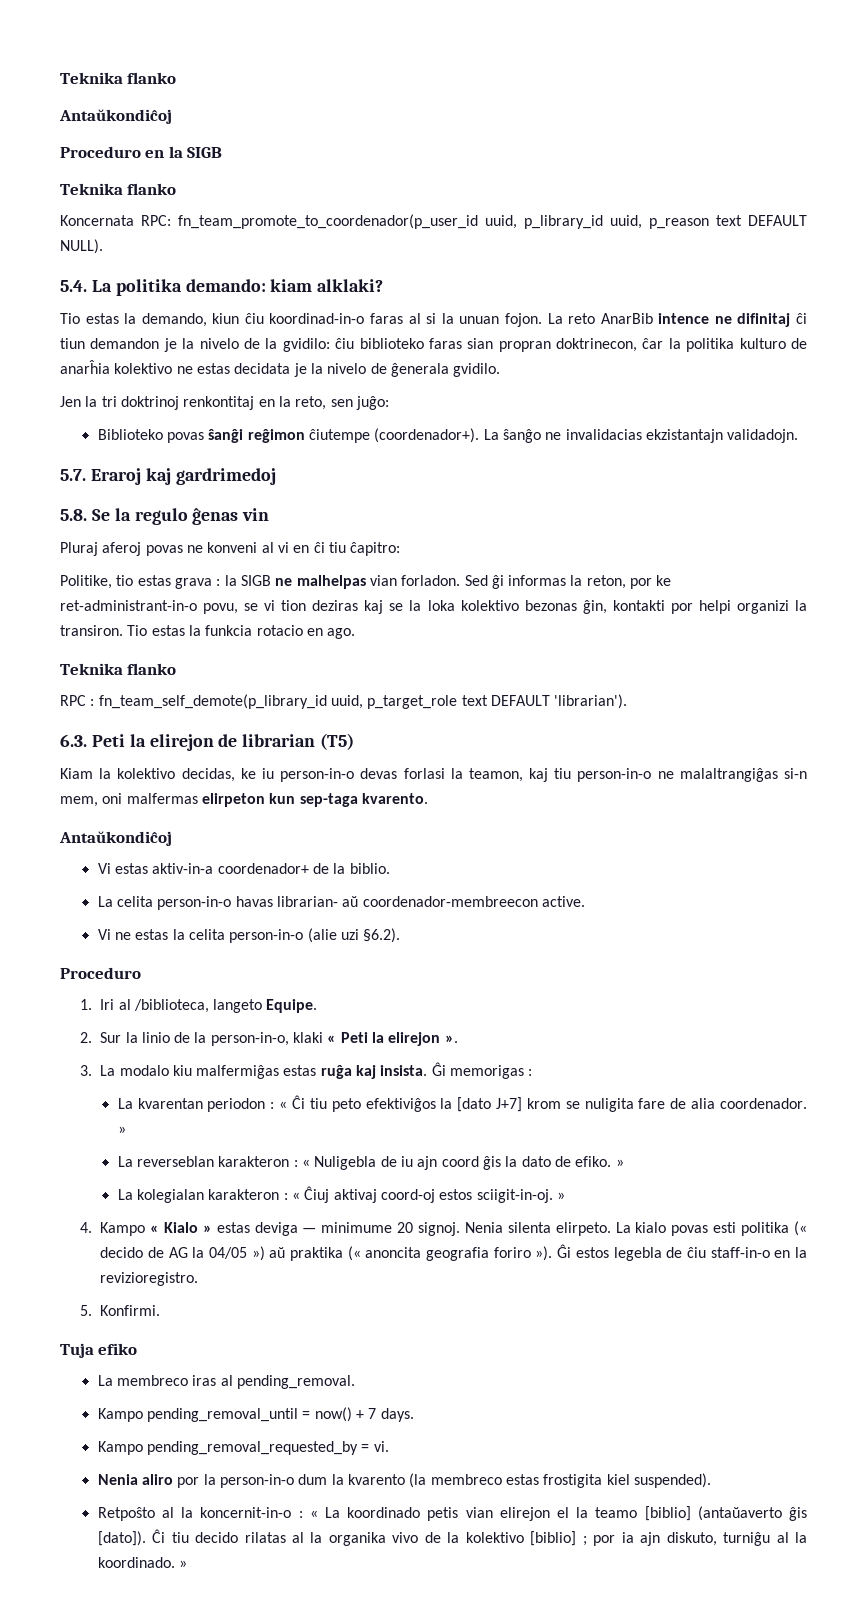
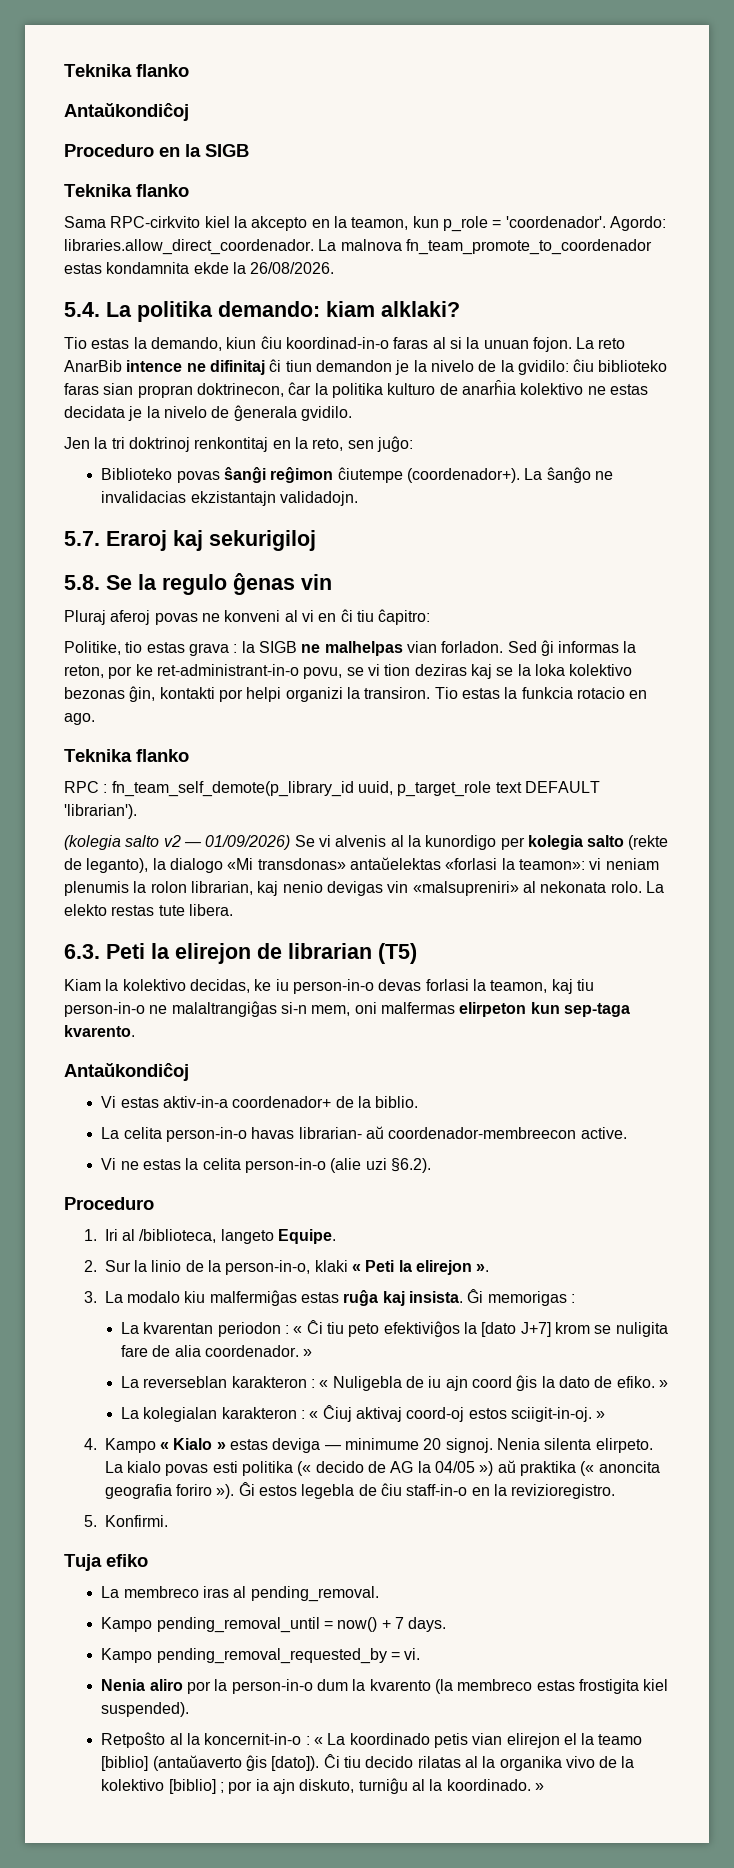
- Koncernata RPC: fn_team_promote_to_coordenador(p_user_id uuid, p_library_id uuid, p_reason text DEFAULT NULL).
+ Sama RPC-cirkvito kiel la akcepto en la teamon, kun p_role = 'coordenador'. Agordo: libraries.allow_direct_coordenador. La malnova fn_team_promote_to_coordenador estas kondamnita ekde la 26/08/2026.
- 5.7. Eraroj kaj gardrimedoj
+ 5.7. Eraroj kaj sekurigiloj
+ (kolegia salto v2 — 01/09/2026) Se vi alvenis al la kunordigo per kolegia salto (rekte de leganto), la dialogo «Mi transdonas» antaŭelektas «forlasi la teamon»: vi neniam plenumis la rolon librarian, kaj nenio devigas vin «malsupreniri» al nekonata rolo. La elekto restas tute libera.

